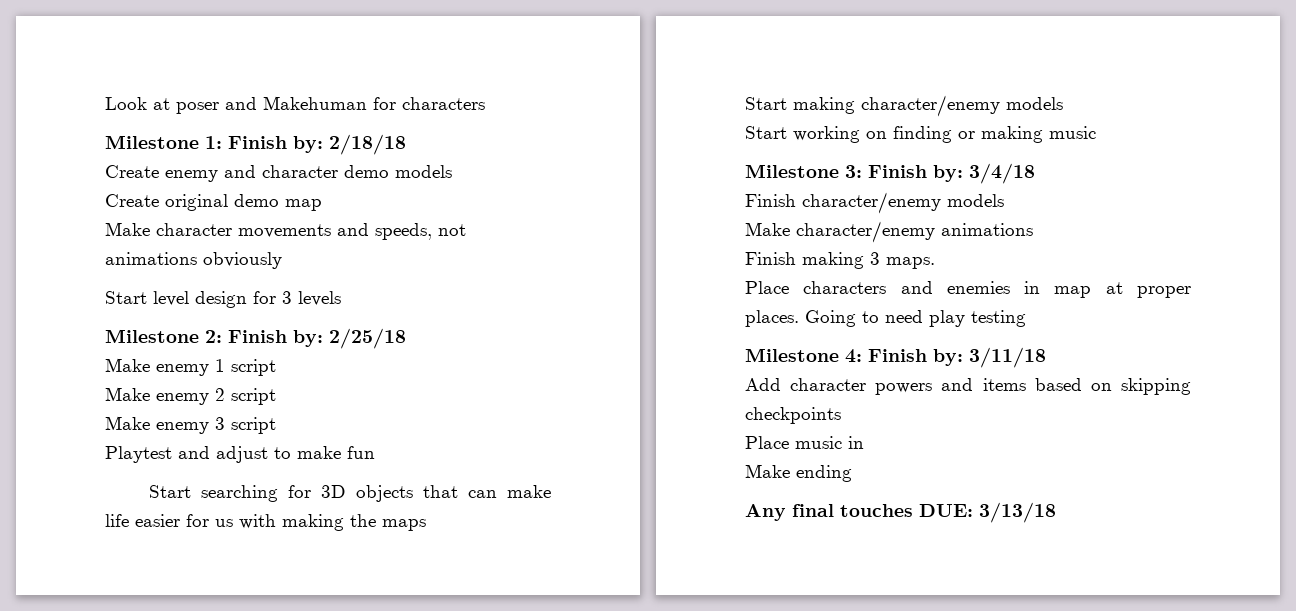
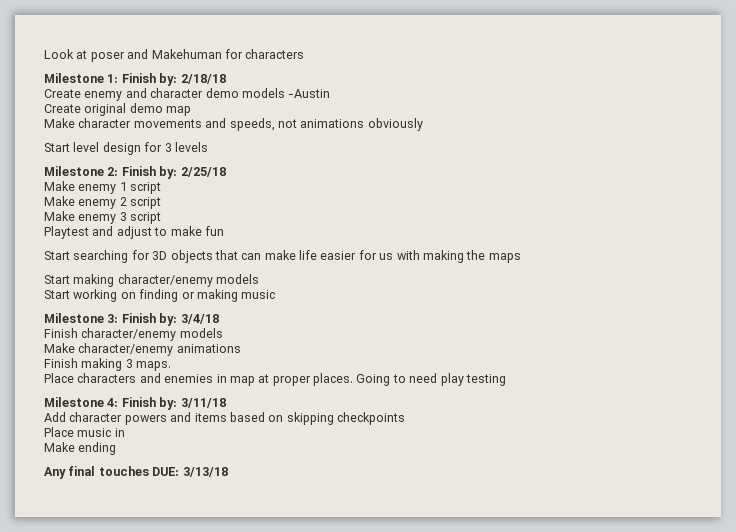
- Create enemy and character demo models
+ Create enemy and character demo models -Austin

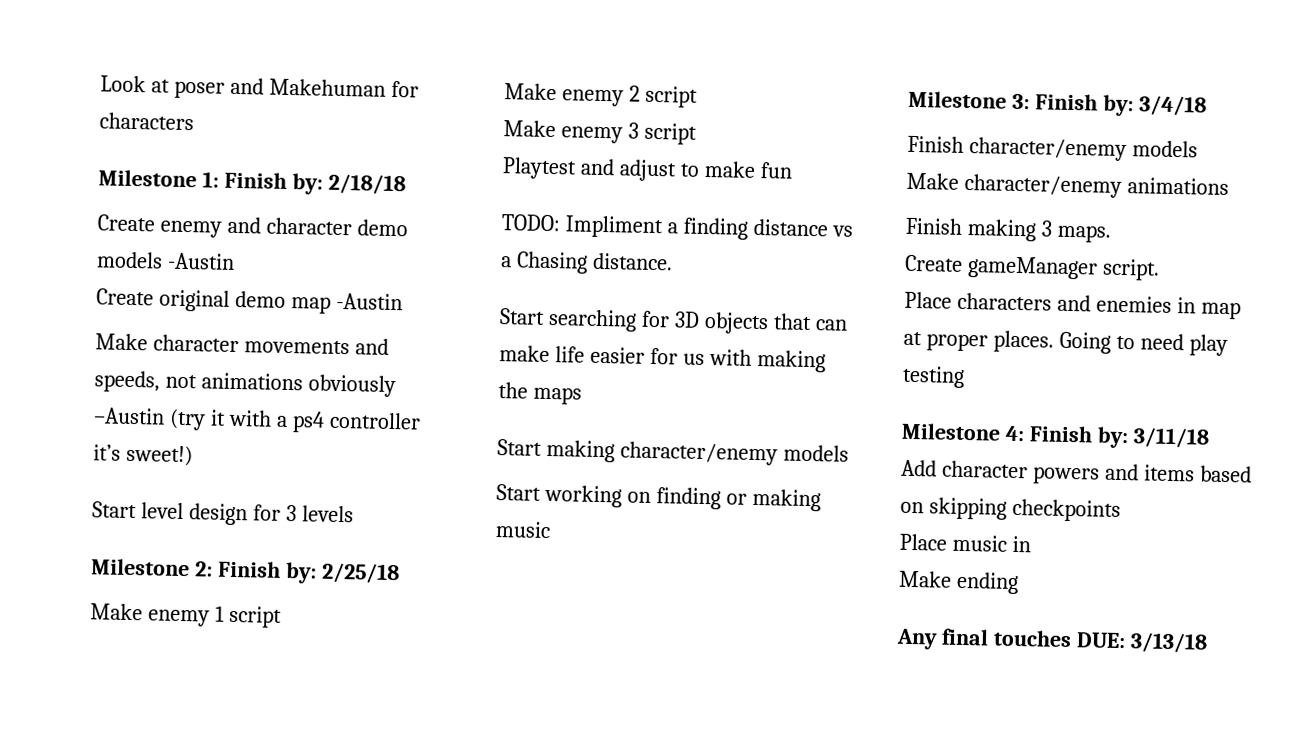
- Create original demo map
+ Create original demo map -Austin
- Make character movements and speeds, not animations obviously
+ Make character movements and speeds, not animations obviously –Austin (try it with a ps4 controller it’s sweet!)
+ TODO: Impliment a finding distance vs a Chasing distance.
+ Create gameManager script.

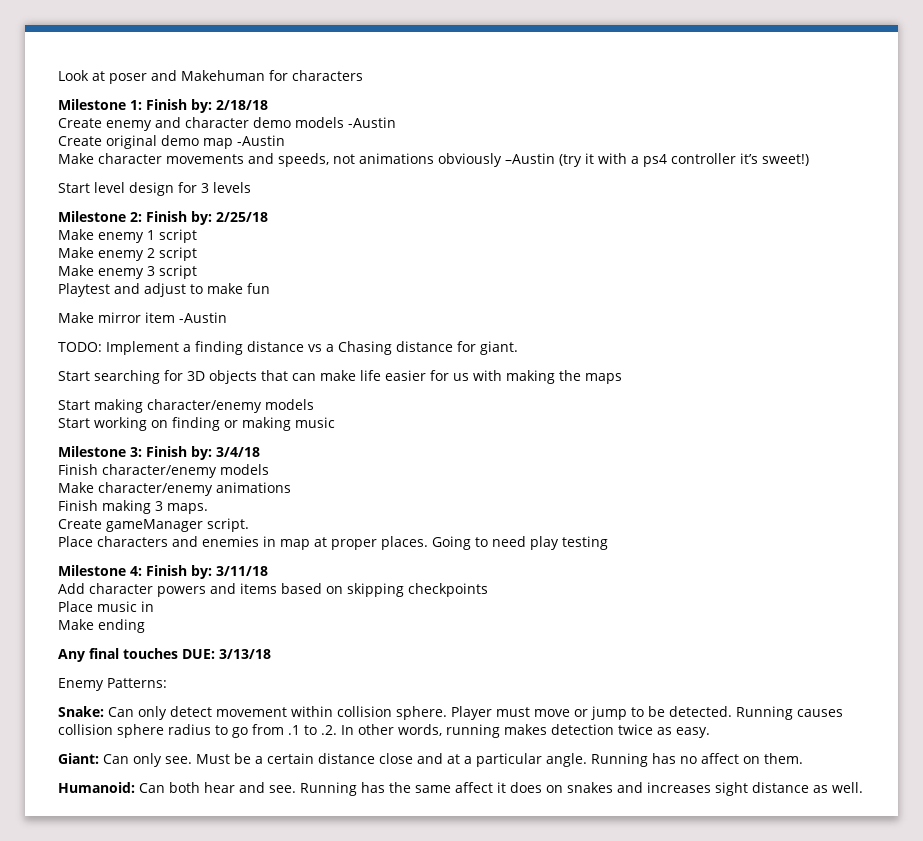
+ Make mirror item -Austin
- TODO: Impliment a finding distance vs a Chasing distance.
+ TODO: Implement a finding distance vs a Chasing distance for giant.
+ Enemy Patterns:
+ Snake: Can only detect movement within collision sphere. Player must move or jump to be detected. Running causes collision sphere radius to go from .1 to .2. In other words, running makes detection twice as easy.
+ Giant: Can only see. Must be a certain distance close and at a particular angle. Running has no affect on them.
+ Humanoid: Can both hear and see. Running has the same affect it does on snakes and increases sight distance as well.

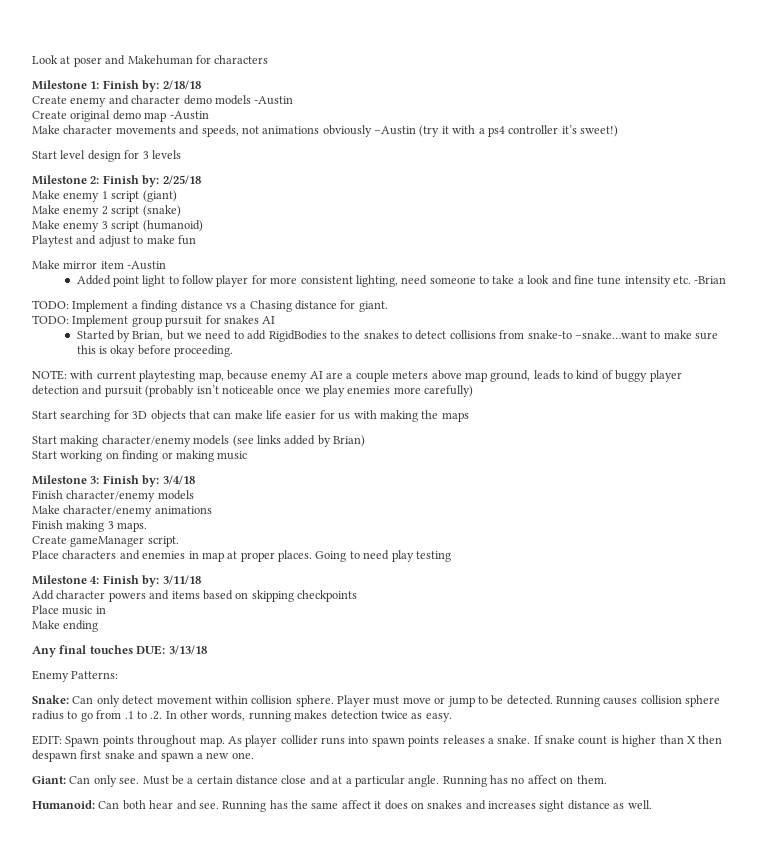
- Make enemy 1 script
+ Make enemy 1 script (giant)
- Make enemy 2 script
+ Make enemy 2 script (snake)
- Make enemy 3 script
+ Make enemy 3 script (humanoid)
+ Added point light to follow player for more consistent lighting, need someone to take a look and fine tune intensity etc. -Brian
+ TODO: Implement group pursuit for snakes AI
+ Started by Brian, but we need to add RigidBodies to the snakes to detect collisions from snake-to –snake…want to make sure this is okay before proceeding.
+ NOTE: with current playtesting map, because enemy AI are a couple meters above map ground, leads to kind of buggy player detection and pursuit (probably isn’t noticeable once we play enemies more carefully)
- Start making character/enemy models
+ Start making character/enemy models (see links added by Brian)
+ EDIT: Spawn points throughout map. As player collider runs into spawn points releases a snake. If snake count is higher than X then despawn first snake and spawn a new one.

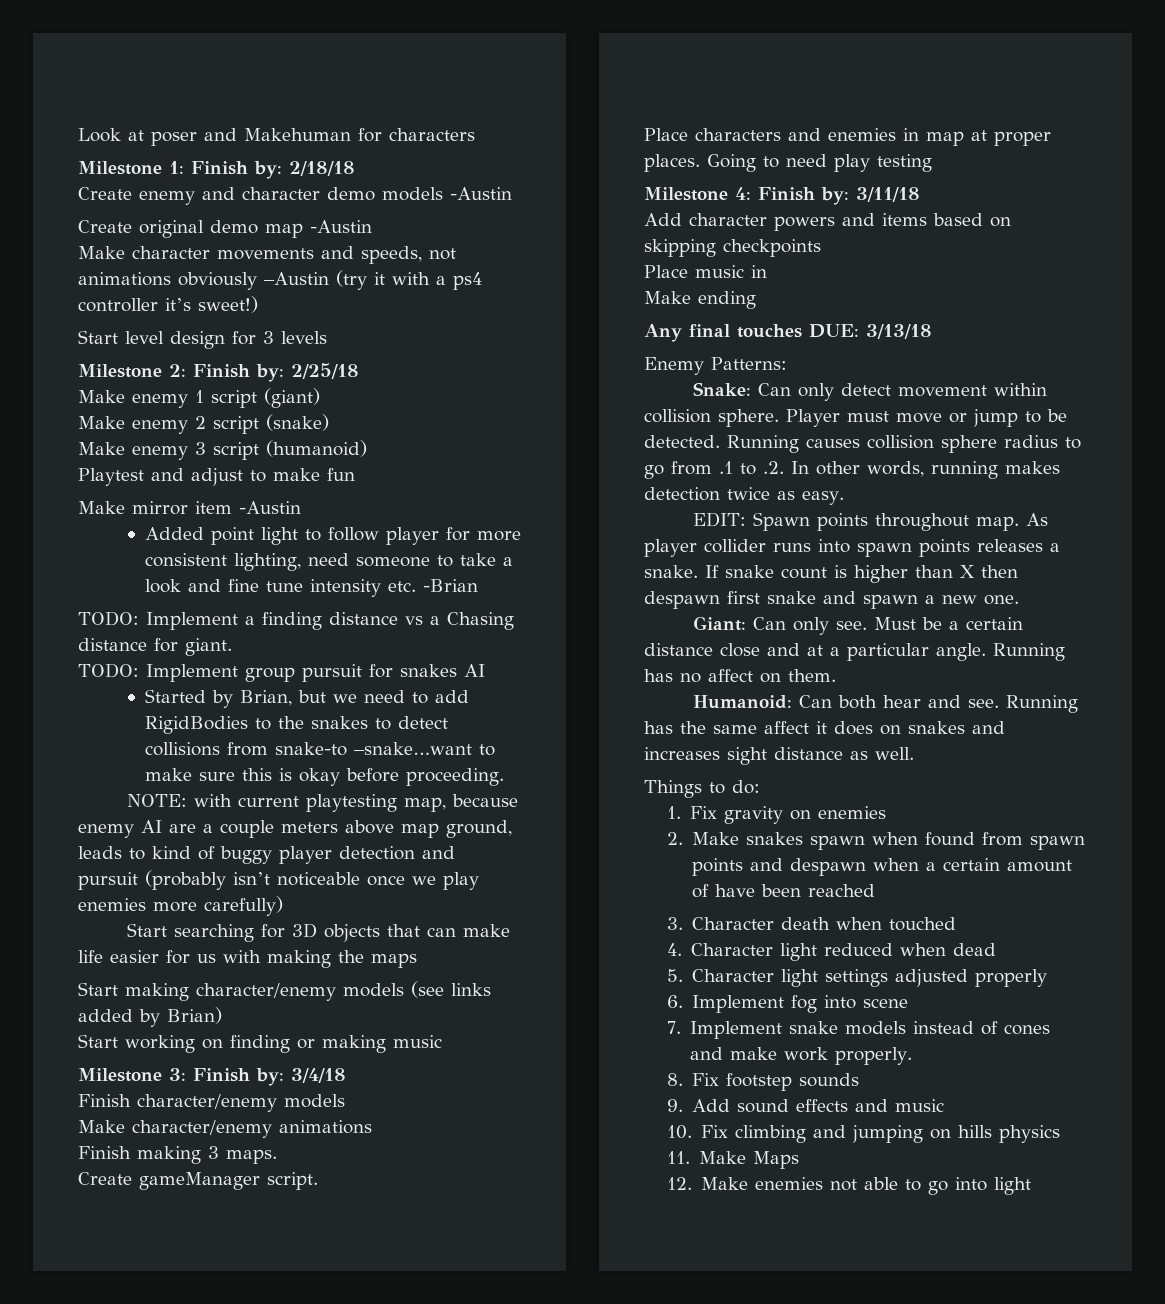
+ Things to do:
+ 1. Fix gravity on enemies
+ 2. Make snakes spawn when found from spawn points and despawn when a certain amount of have been reached
+ 3. Character death when touched
+ 4. Character light reduced when dead
+ 5. Character light settings adjusted properly
+ 6. Implement fog into scene
+ 7. Implement snake models instead of cones and make work properly.
+ 8. Fix footstep sounds
+ 9. Add sound effects and music
+ 10. Fix climbing and jumping on hills physics
+ 11. Make Maps
+ 12. Make enemies not able to go into light

